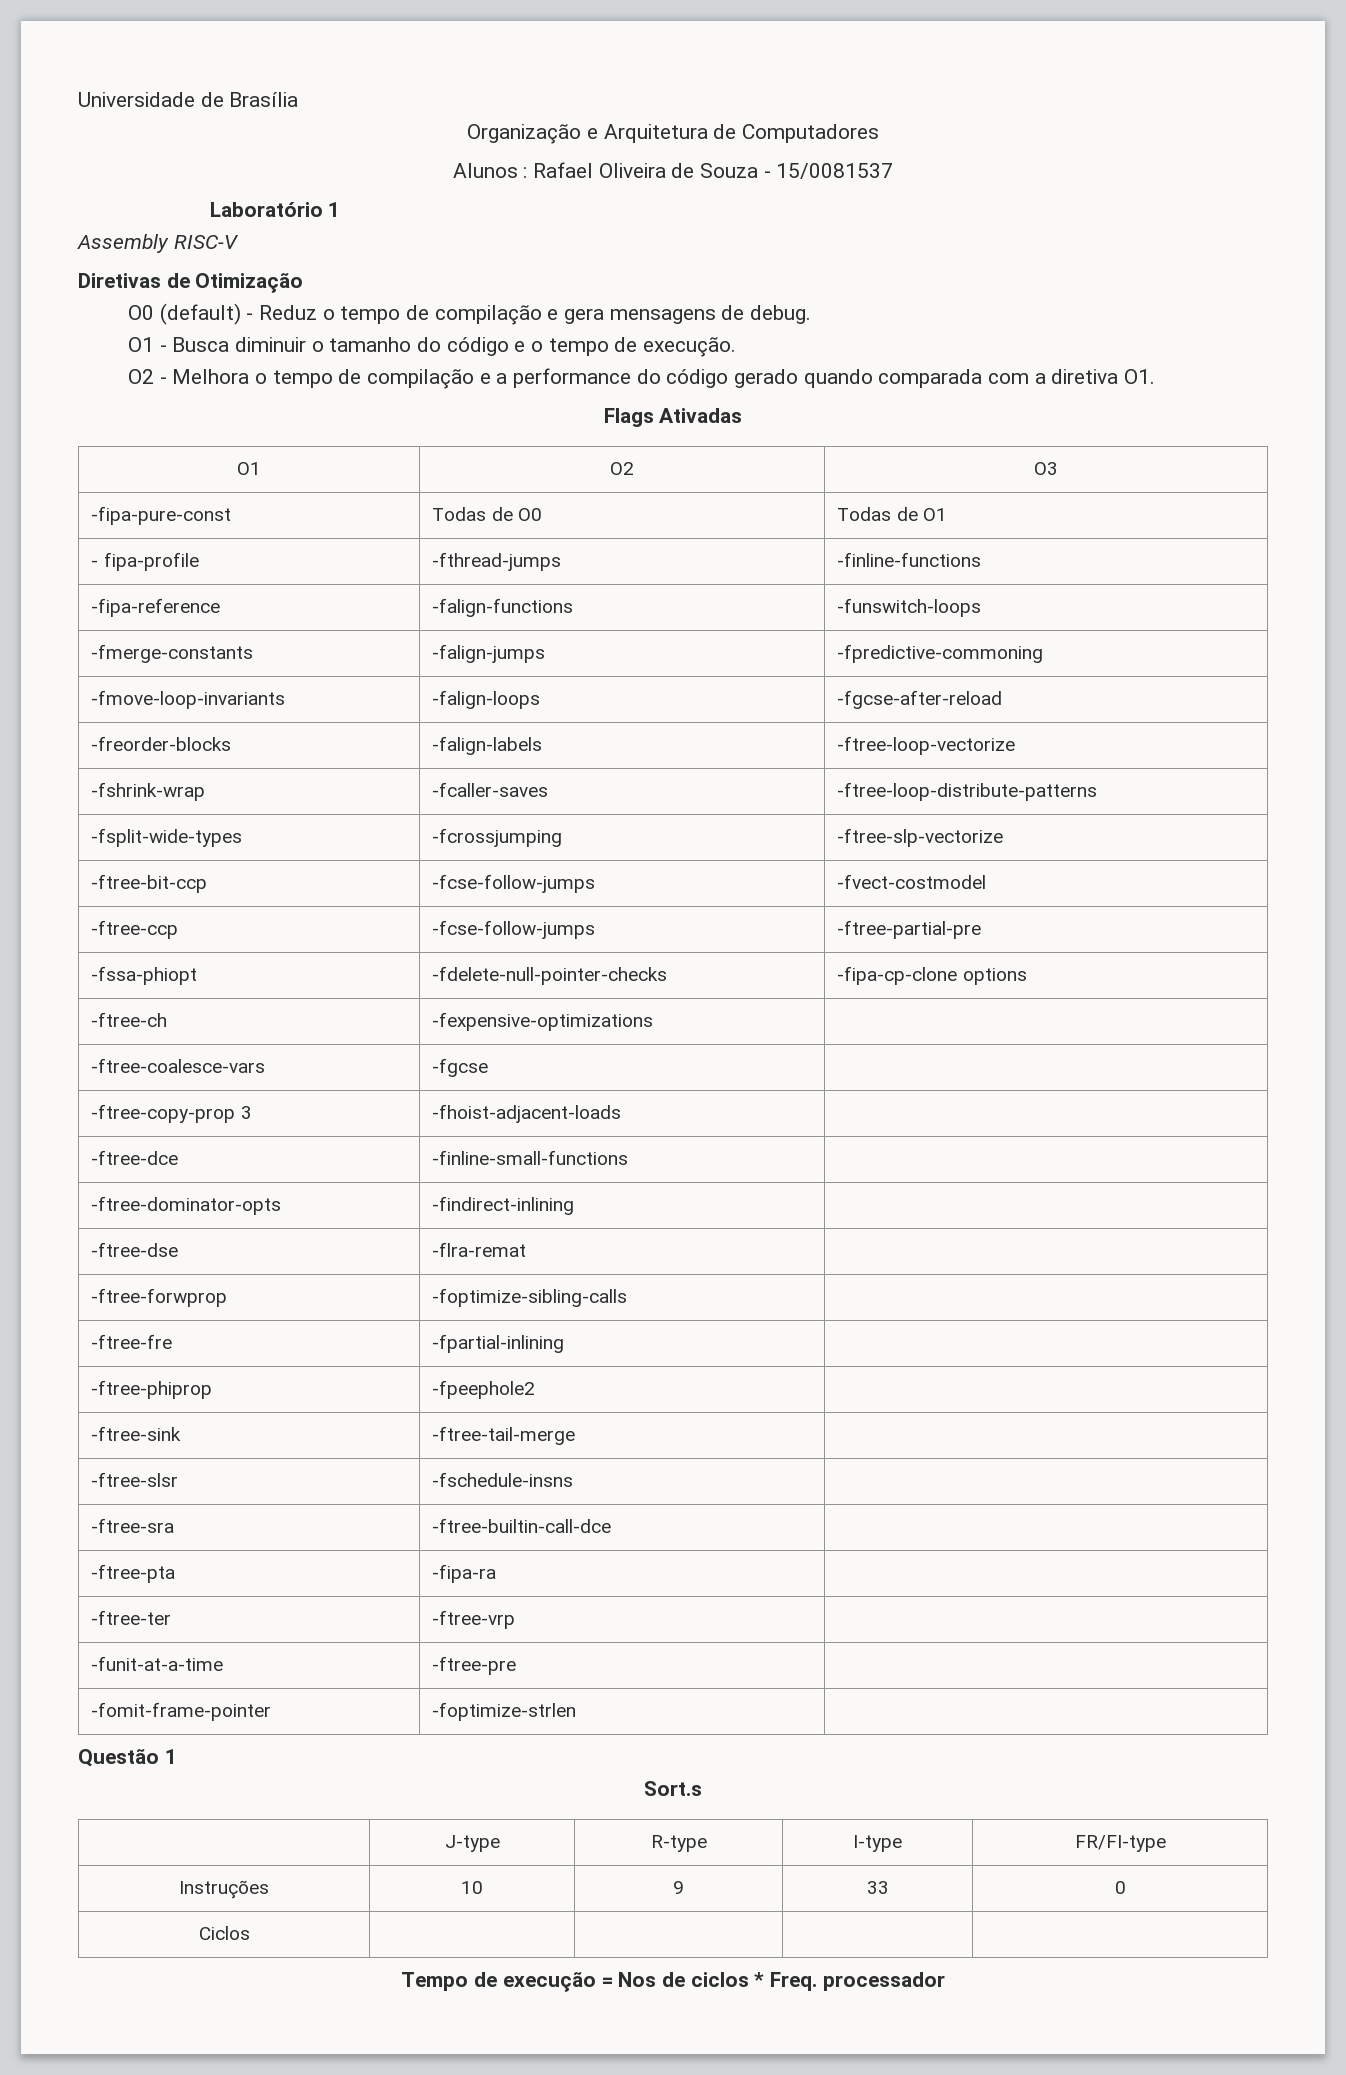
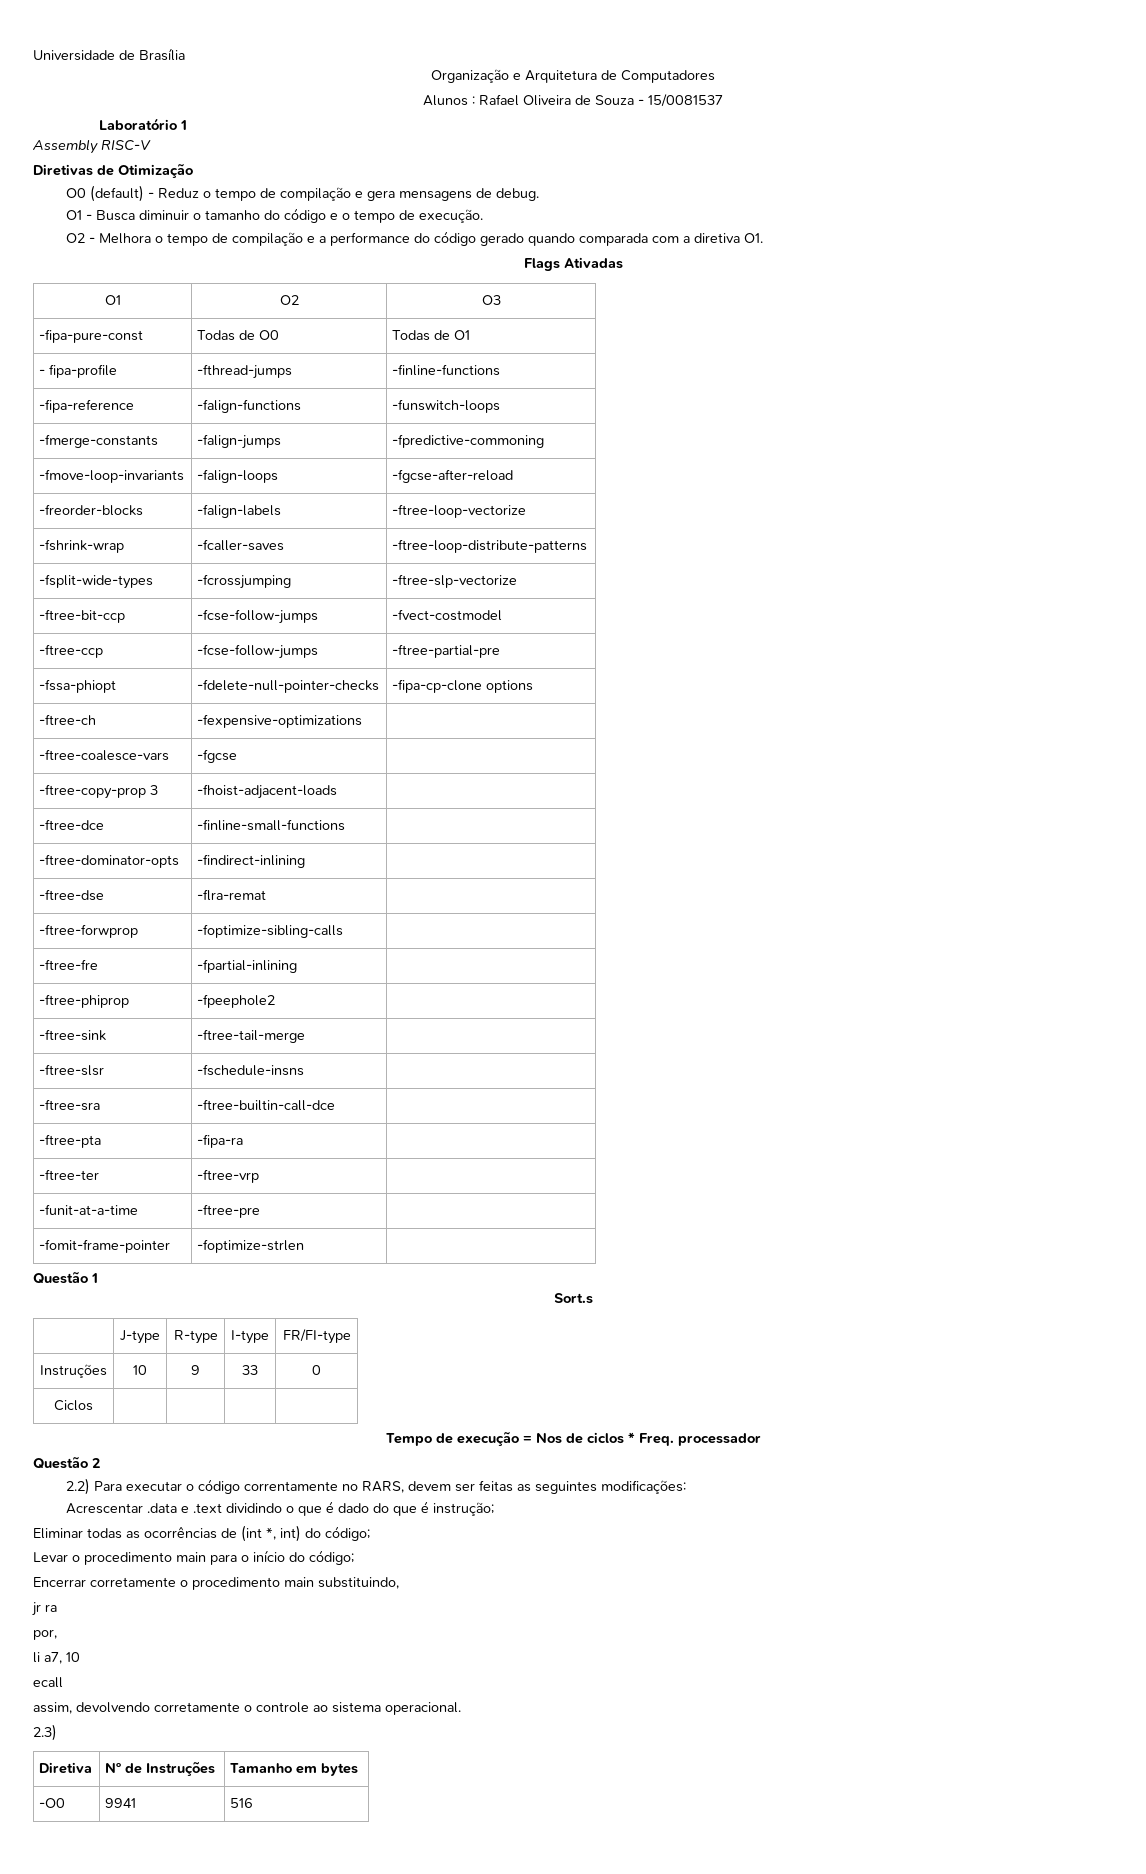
+ Questão 2
+ 2.2) Para executar o código correntamente no RARS, devem ser feitas as seguintes modificações:
+ Acrescentar .data e .text dividindo o que é dado do que é instrução;
+ Eliminar todas as ocorrências de (int *, int) do código;
+ Levar o procedimento main para o início do código;
+ Encerrar corretamente o procedimento main substituindo,
+ jr ra
+ por,
+ li a7, 10
+ ecall
+ assim, devolvendo corretamente o controle ao sistema operacional.
+ 2.3)
+ Diretiva | Nº de Instruções | Tamanho em bytes
+ -O0 | 9941 | 516

